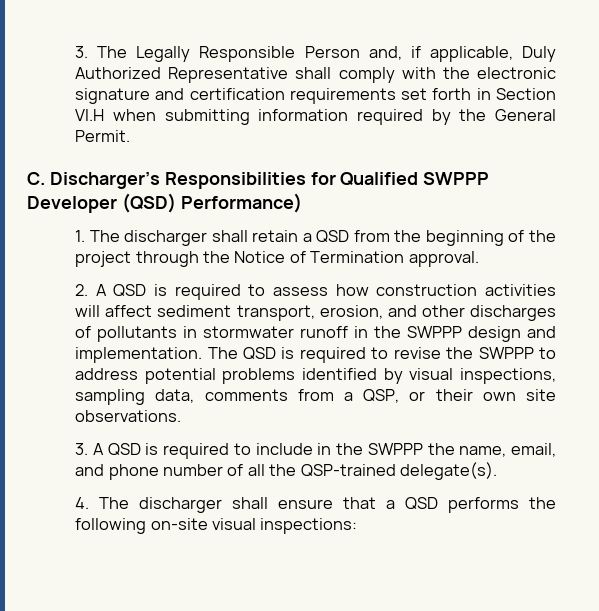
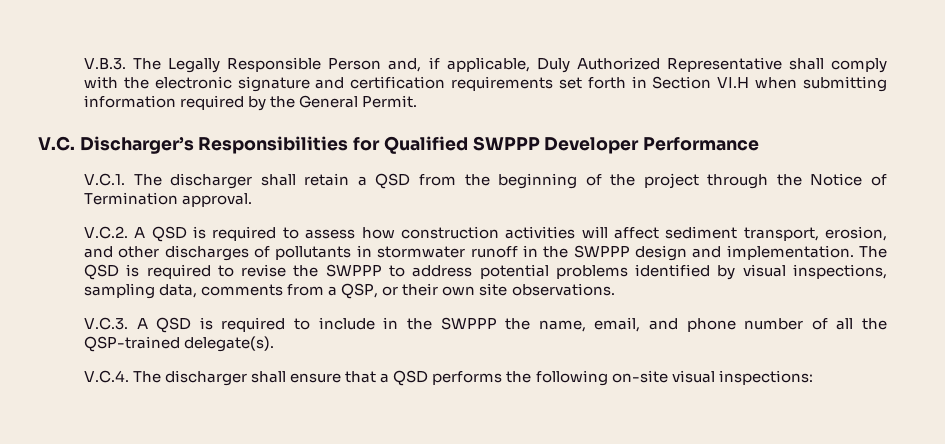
- 3. The Legally Responsible Person and, if applicable, Duly Authorized Representative shall comply with the electronic signature and certification requirements set forth in Section VI.H when submitting information required by the General Permit.
+ V.B.3. The Legally Responsible Person and, if applicable, Duly Authorized Representative shall comply with the electronic signature and certification requirements set forth in Section VI.H when submitting information required by the General Permit.
- C. Discharger’s Responsibilities for Qualified SWPPP Developer (QSD) Performance)
- 1. The discharger shall retain a QSD from the beginning of the project through the Notice of Termination approval.
+ V.C. Discharger’s Responsibilities for Qualified SWPPP Developer Performance
+ V.C.1. The discharger shall retain a QSD from the beginning of the project through the Notice of Termination approval.
- 2. A QSD is required to assess how construction activities will affect sediment transport, erosion, and other discharges of pollutants in stormwater runoff in the SWPPP design and implementation.
+ V.C.2. A QSD is required to assess how construction activities will affect sediment transport, erosion, and other discharges of pollutants in stormwater runoff in the SWPPP design and implementation.
- 3. A QSD is required to include in the SWPPP the name, email, and phone number of all the QSP-trained delegate(s).
+ V.C.3. A QSD is required to include in the SWPPP the name, email, and phone number of all the QSP-trained delegate(s).
- 4. The discharger shall ensure that a QSD performs the following on-site visual inspections:
+ V.C.4. The discharger shall ensure that a QSD performs the following on-site visual inspections:

